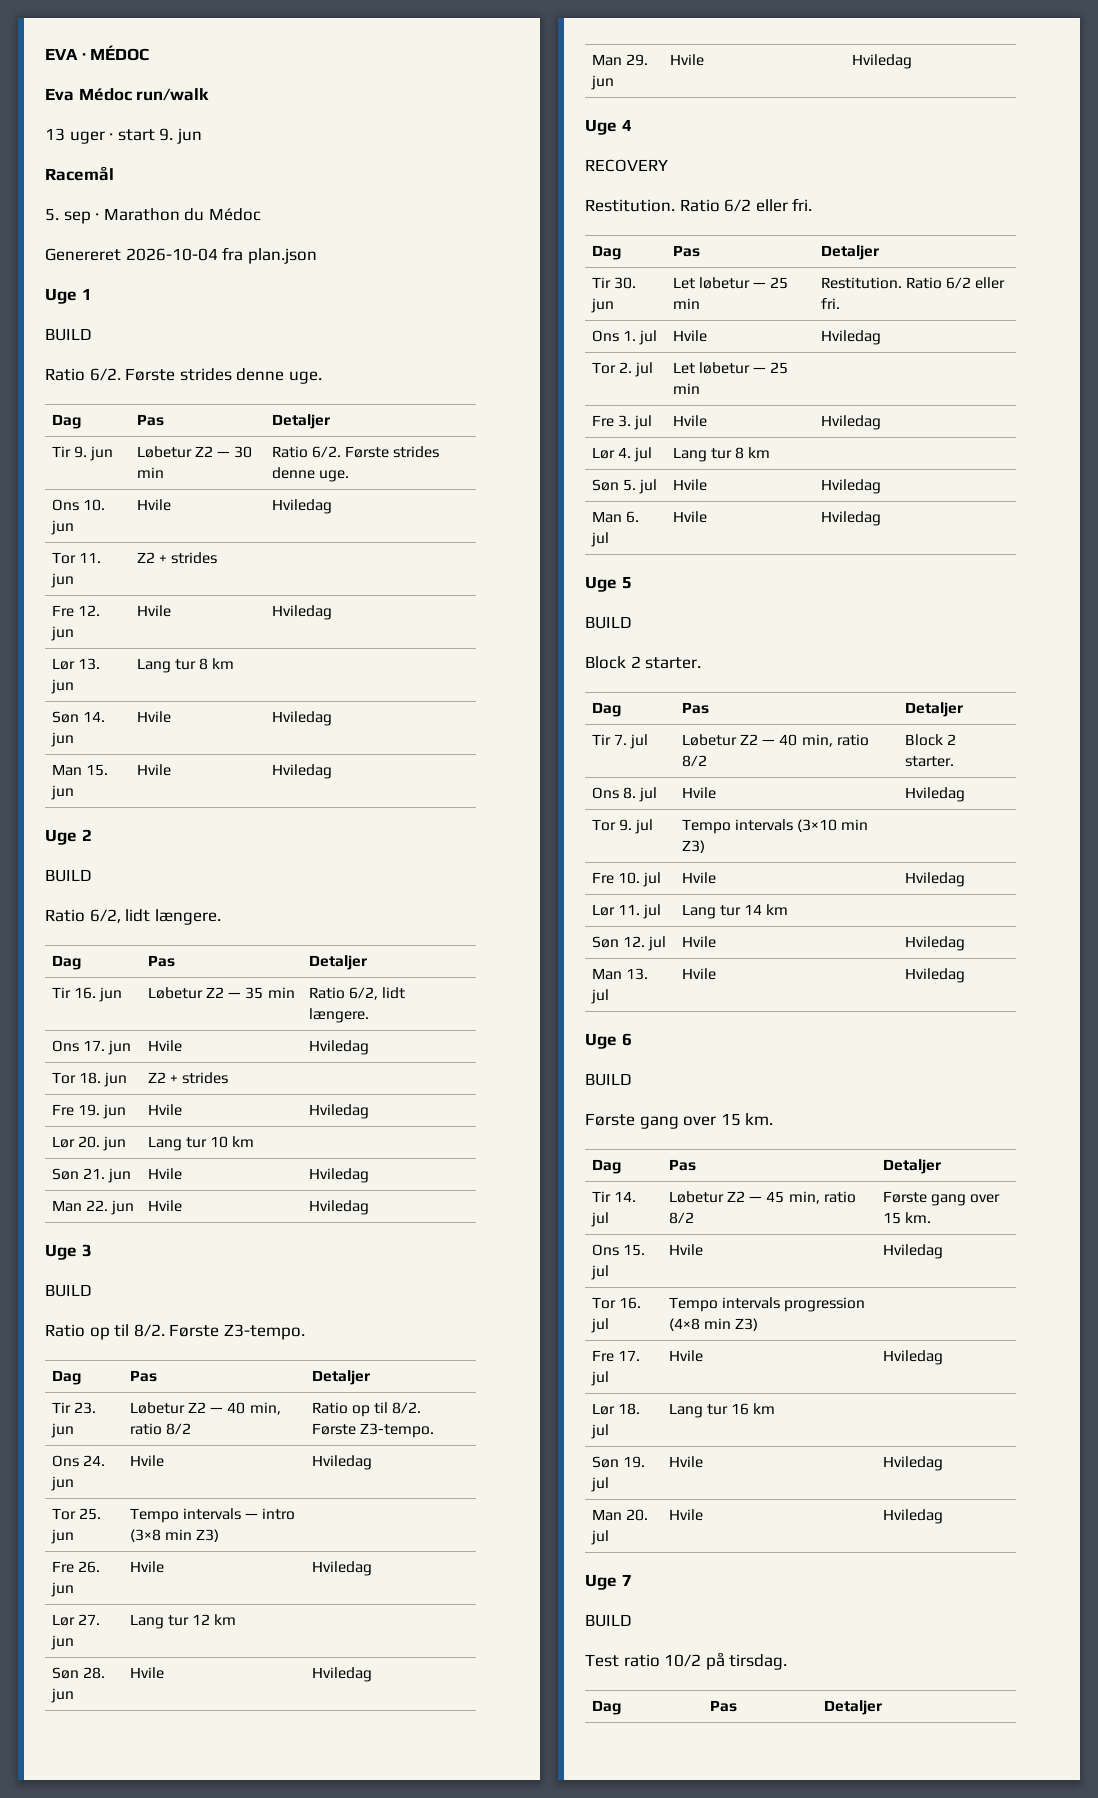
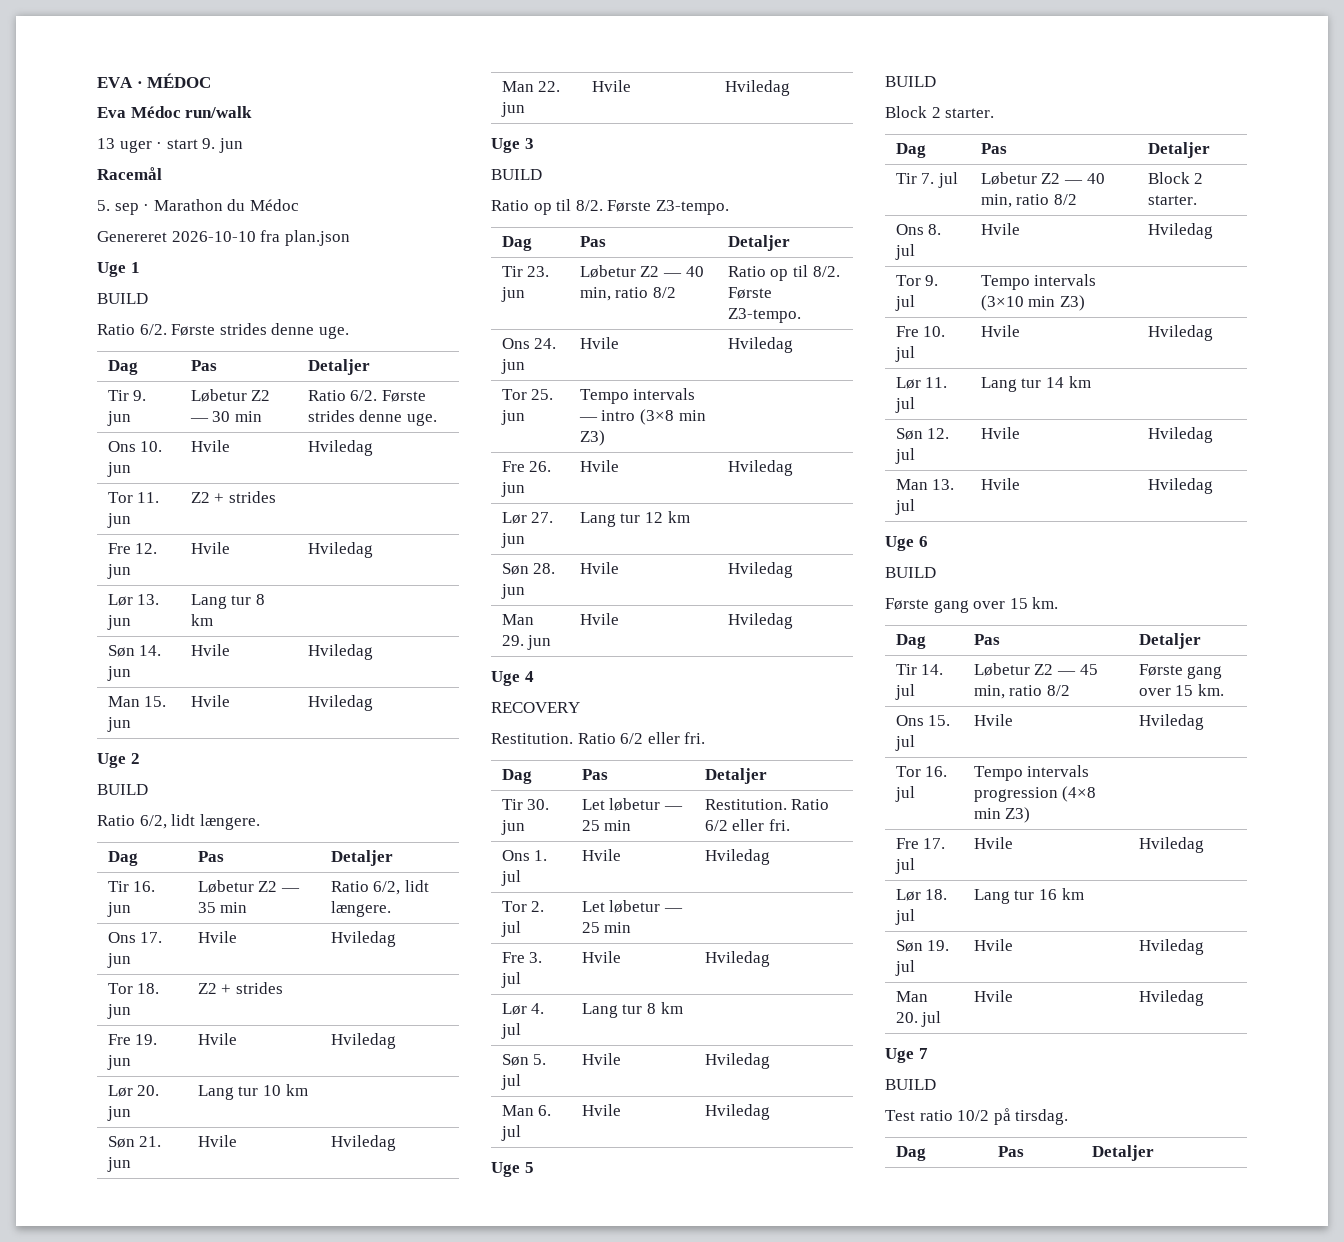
- Genereret 2026-10-04 fra plan.json
+ Genereret 2026-10-10 fra plan.json

